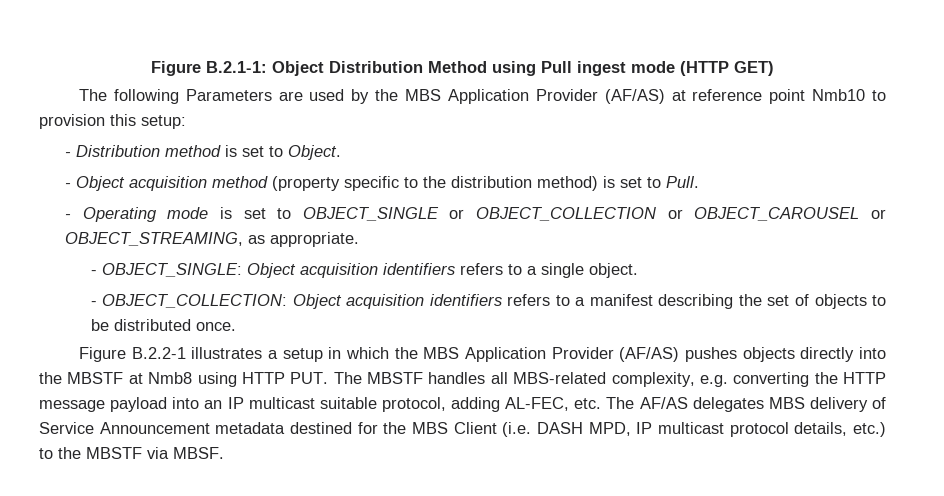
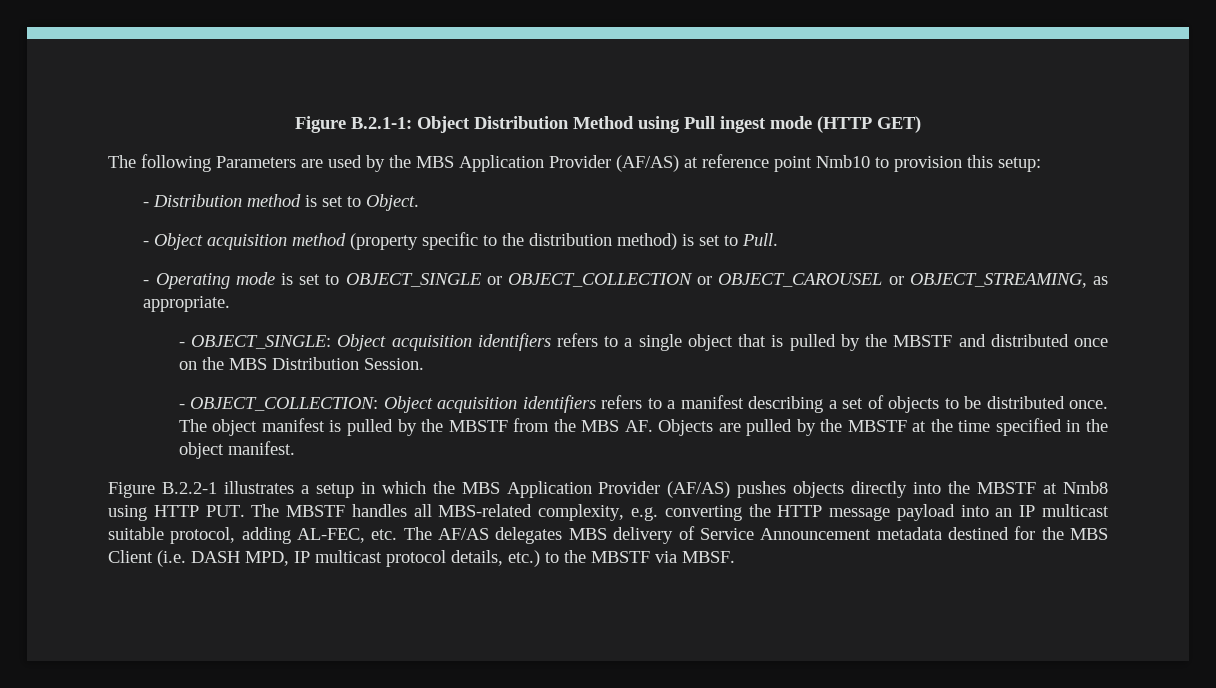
- - OBJECT_SINGLE: Object acquisition identifiers refers to a single object.
+ - OBJECT_SINGLE: Object acquisition identifiers refers to a single object that is pulled by the MBSTF and distributed once on the MBS Distribution Session.
- - OBJECT_COLLECTION: Object acquisition identifiers refers to a manifest describing the set of objects to be distributed once.
+ - OBJECT_COLLECTION: Object acquisition identifiers refers to a manifest describing a set of objects to be distributed once. The object manifest is pulled by the MBSTF from the MBS AF. Objects are pulled by the MBSTF at the time specified in the object manifest.

